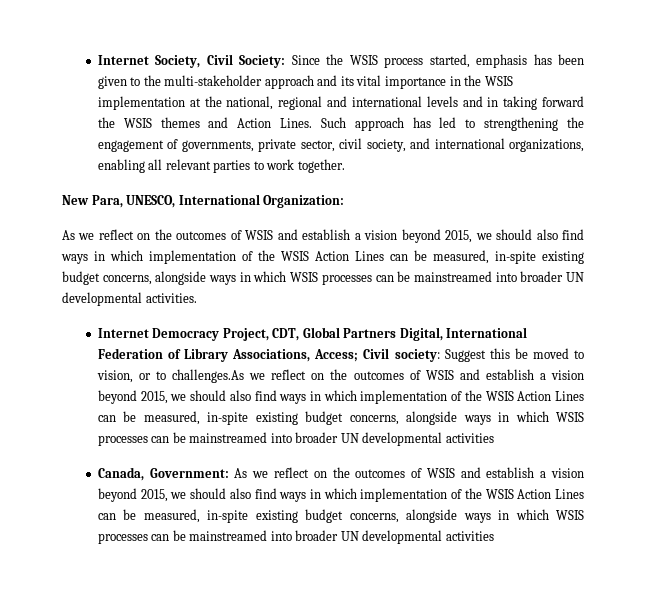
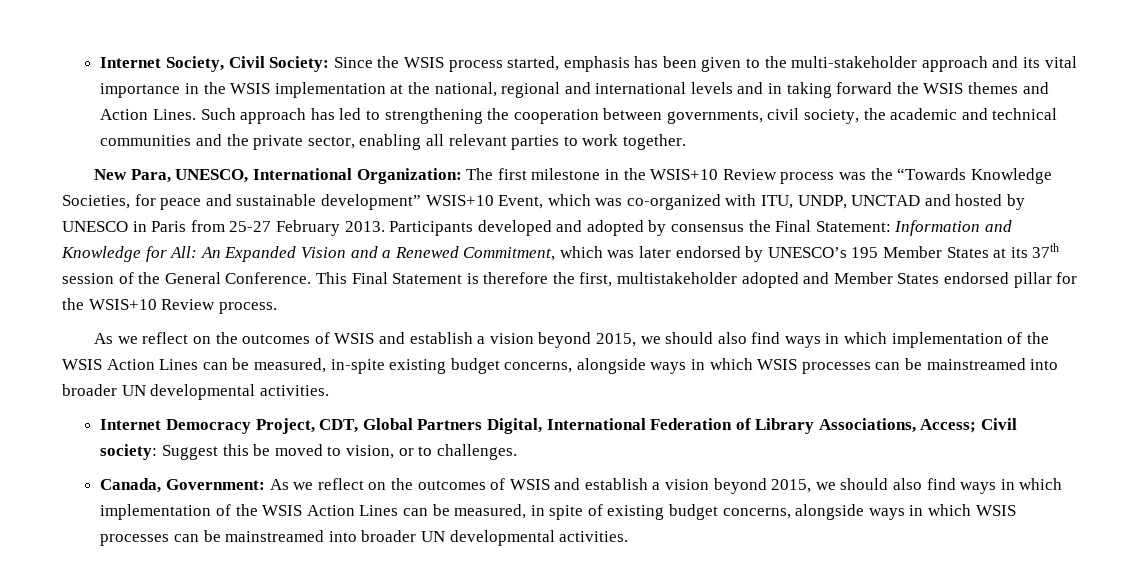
- Such approach has led to strengthening the engagement of governments, private sector, civil society, and international organizations, enabling all relevant parties to work together.
+ Such approach has led to strengthening the cooperation between governments, civil society, the academic and technical communities and the private sector, enabling all relevant parties to work together.
- New Para, UNESCO, International Organization:
+ New Para, UNESCO, International Organization: The first milestone in the WSIS+10 Review process was the “Towards Knowledge Societies, for peace and sustainable development” WSIS+10 Event, which was co-organized with ITU, UNDP, UNCTAD and hosted by UNESCO in Paris from 25-27 February 2013. Participants developed and adopted by consensus the Final Statement: Information and Knowledge for All: An Expanded Vision and a Renewed Commitment, which was later endorsed by UNESCO’s 195 Member States at its 37th session of the General Conference. This Final Statement is therefore the first, multistakeholder adopted and Member States endorsed pillar for the WSIS+10 Review process.
- Internet Democracy Project, CDT, Global Partners Digital, International Federation of Library Associations, Access; Civil society: Suggest this be moved to vision, or to challenges.As we reflect on the outcomes of WSIS and establish a vision beyond 2015, we should also find ways in which implementation of the WSIS Action Lines can be measured, in-spite existing budget concerns, alongside ways in which WSIS processes can be mainstreamed into broader UN developmental activities
+ Internet Democracy Project, CDT, Global Partners Digital, International Federation of Library Associations, Access; Civil society: Suggest this be moved to vision, or to challenges.
- Canada, Government: As we reflect on the outcomes of WSIS and establish a vision beyond 2015, we should also find ways in which implementation of the WSIS Action Lines can be measured, in-spite existing budget concerns, alongside ways in which WSIS processes can be mainstreamed into broader UN developmental activities
+ Canada, Government: As we reflect on the outcomes of WSIS and establish a vision beyond 2015, we should also find ways in which implementation of the WSIS Action Lines can be measured, in spite of existing budget concerns, alongside ways in which WSIS processes can be mainstreamed into broader UN developmental activities.

